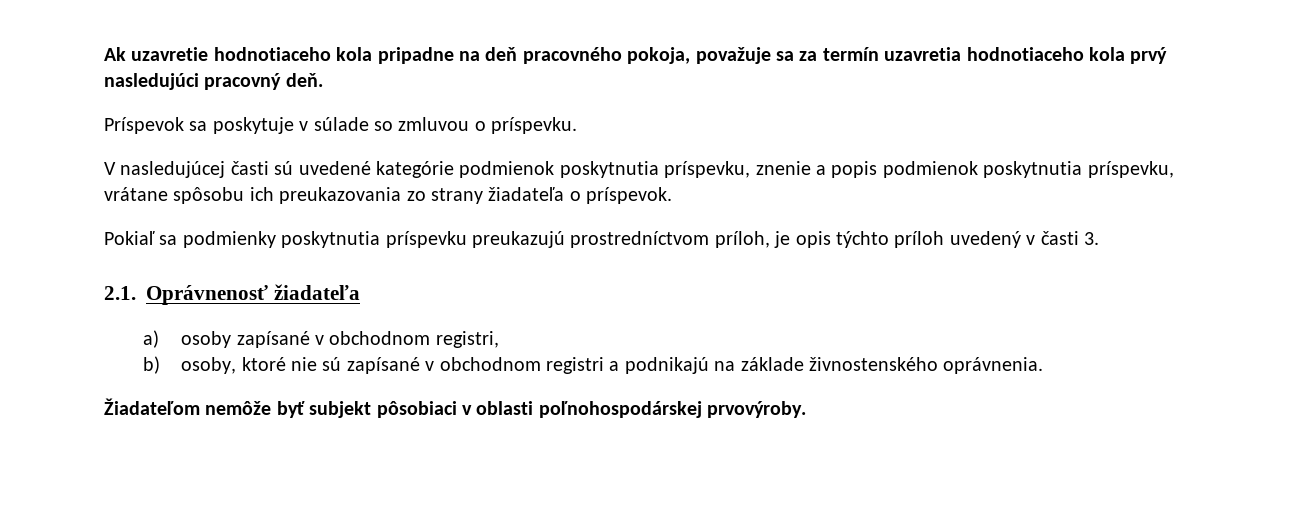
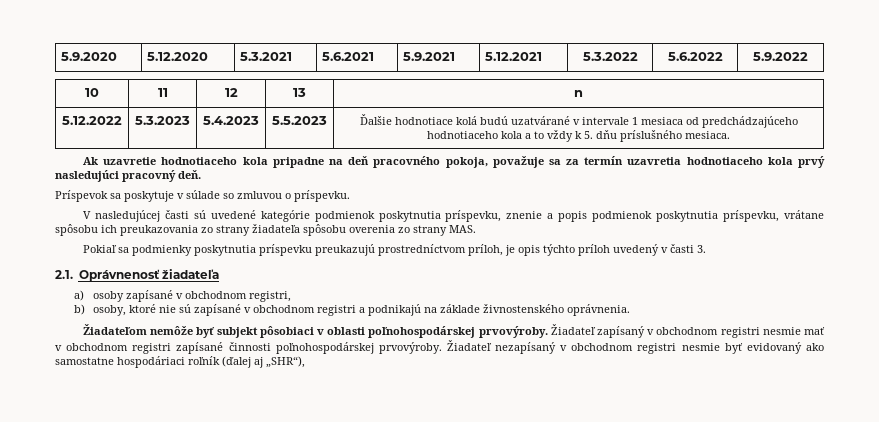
+ 5.9.2020 | 5.12.2020 | 5.3.2021 | 5.6.2021 | 5.9.2021 | 5.12.2021 | 5.3.2022 | 5.6.2022 | 5.9.2022
+ 10 | 11 | 12 | 13 | n
+ 5.12.2022 | 5.3.2023 | 5.4.2023 | 5.5.2023 | Ďalšie hodnotiace kolá budú uzatvárané v intervale 1 mesiaca od predchádzajúceho hodnotiaceho kola a to vždy k 5. dňu príslušného mesiaca.
- V nasledujúcej časti sú uvedené kategórie podmienok poskytnutia príspevku, znenie a popis podmienok poskytnutia príspevku, vrátane spôsobu ich preukazovania zo strany žiadateľa o príspevok.
+ V nasledujúcej časti sú uvedené kategórie podmienok poskytnutia príspevku, znenie a popis podmienok poskytnutia príspevku, vrátane spôsobu ich preukazovania zo strany žiadateľa spôsobu overenia zo strany MAS.
+ Žiadateľ zapísaný v obchodnom registri nesmie mať v obchodnom registri zapísané činnosti poľnohospodárskej prvovýroby. Žiadateľ nezapísaný v obchodnom registri nesmie byť evidovaný ako samostatne hospodáriaci roľník (ďalej aj „SHR“),

